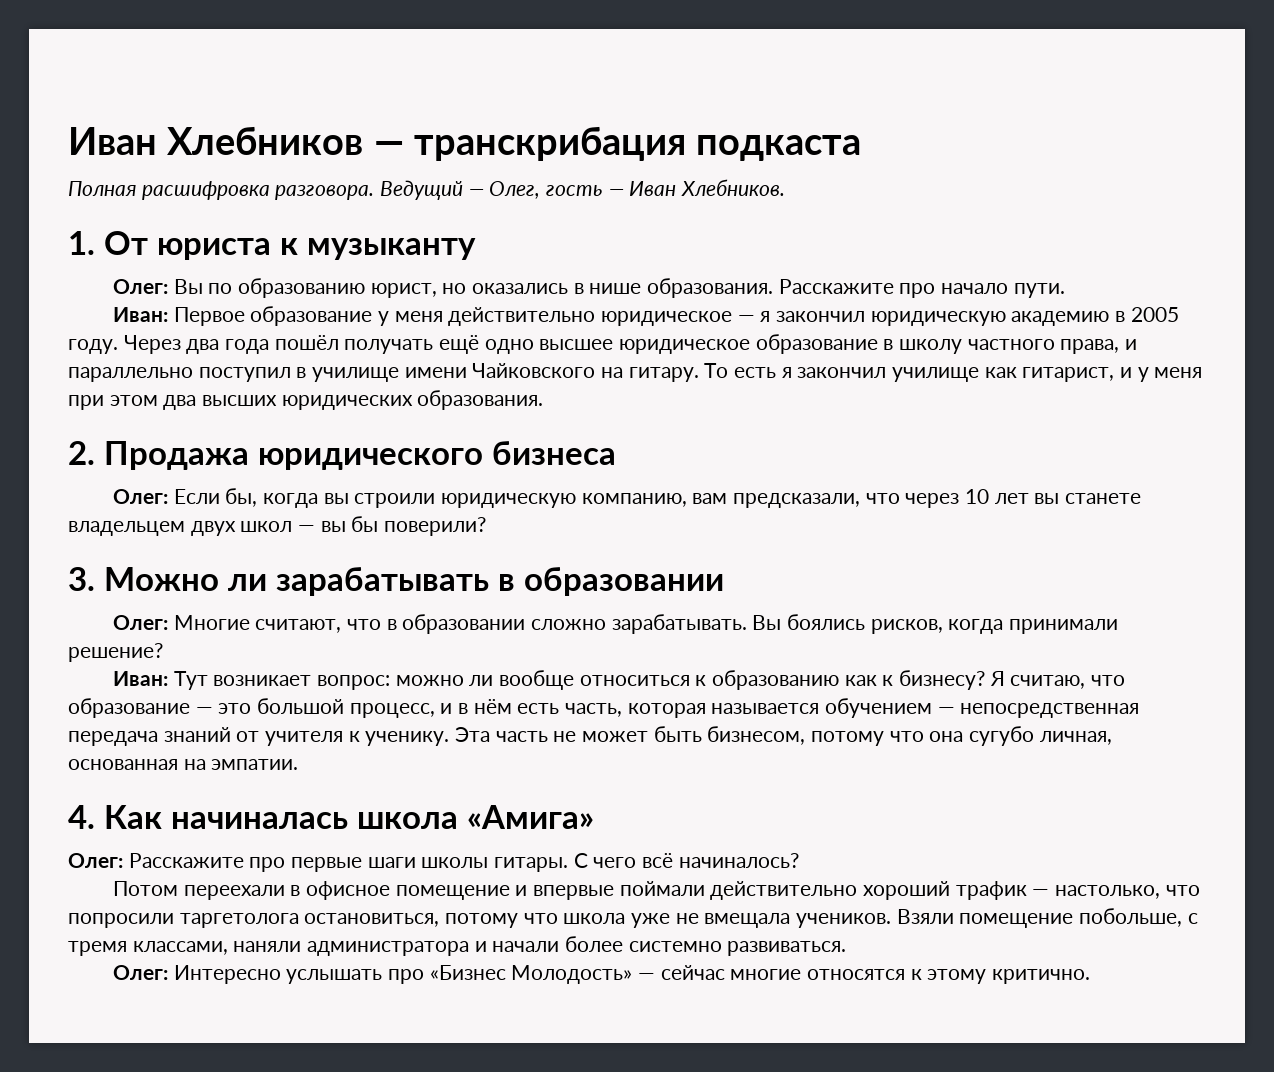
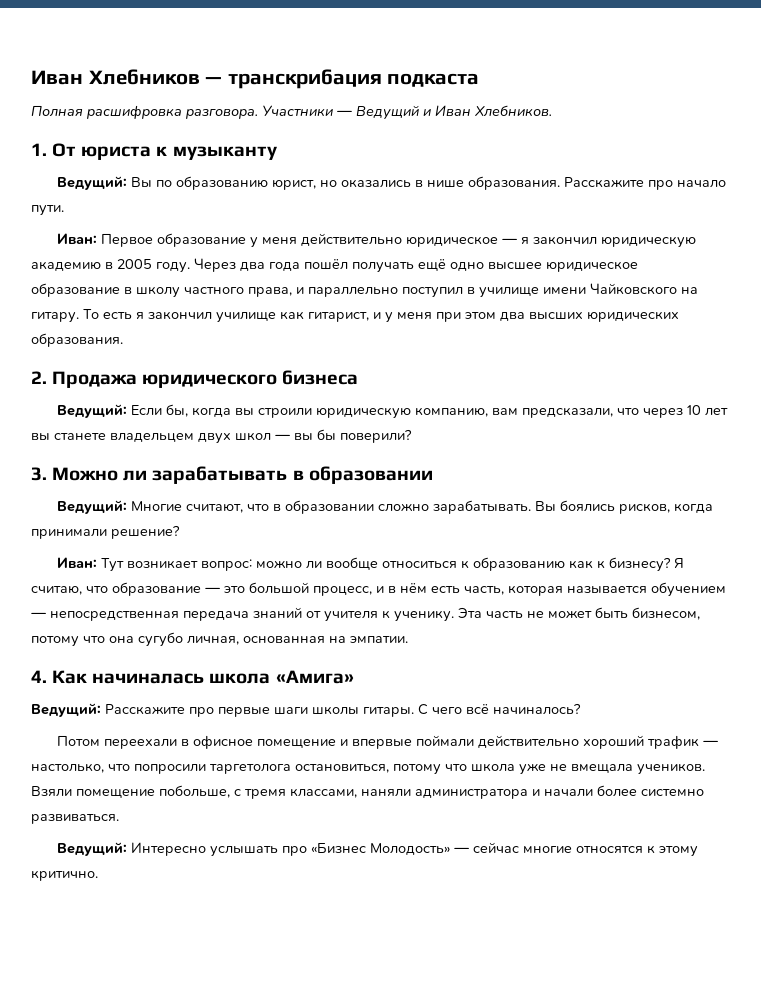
- Ведущий — Олег, гость — Иван Хлебников.
+ Участники — Ведущий и Иван Хлебников.
- Олег: Вы по образованию юрист, но оказались в нише образования.
+ Ведущий: Вы по образованию юрист, но оказались в нише образования.
- Олег: Если бы, когда вы строили юридическую компанию, вам предсказали, что через 10 лет вы станете владельцем двух школ — вы бы поверили?
+ Ведущий: Если бы, когда вы строили юридическую компанию, вам предсказали, что через 10 лет вы станете владельцем двух школ — вы бы поверили?
- Олег: Многие считают, что в образовании сложно зарабатывать.
+ Ведущий: Многие считают, что в образовании сложно зарабатывать.
- Олег: Расскажите про первые шаги школы гитары.
+ Ведущий: Расскажите про первые шаги школы гитары.
- Олег: Интересно услышать про «Бизнес Молодость» — сейчас многие относятся к этому критично.
+ Ведущий: Интересно услышать про «Бизнес Молодость» — сейчас многие относятся к этому критично.

